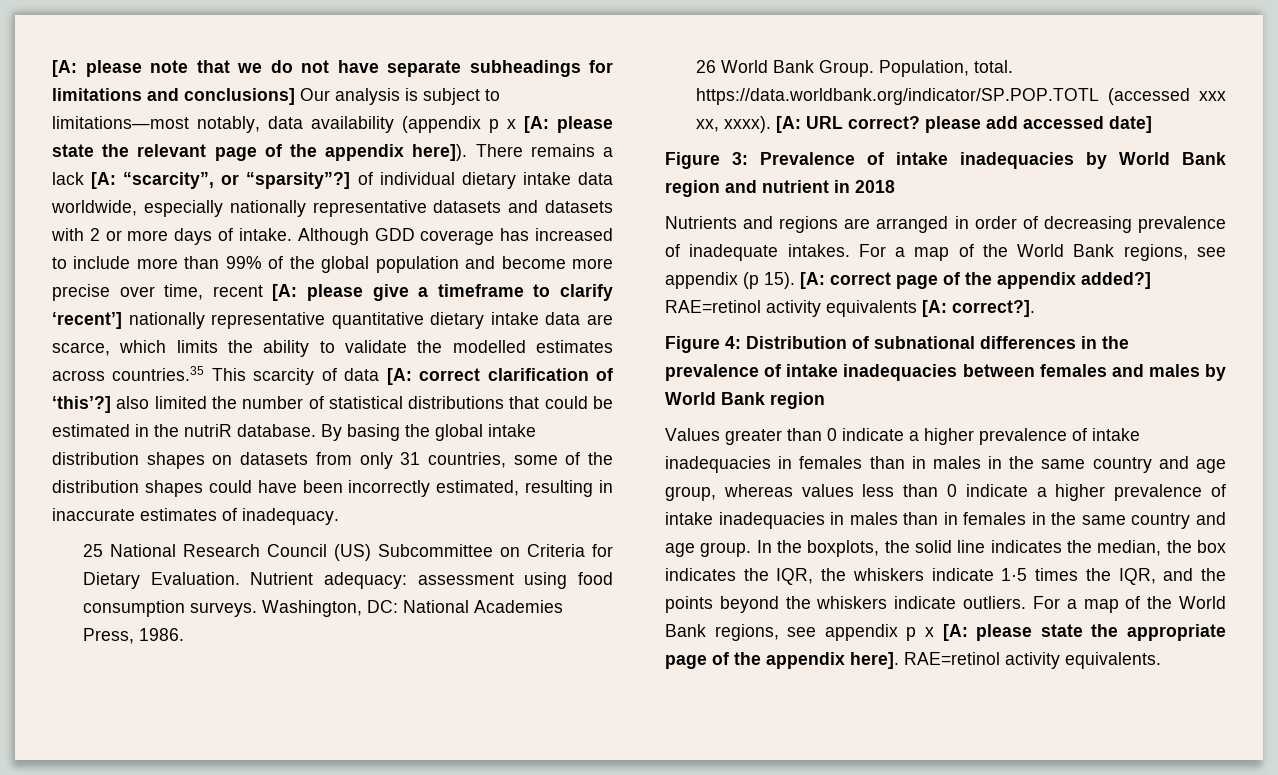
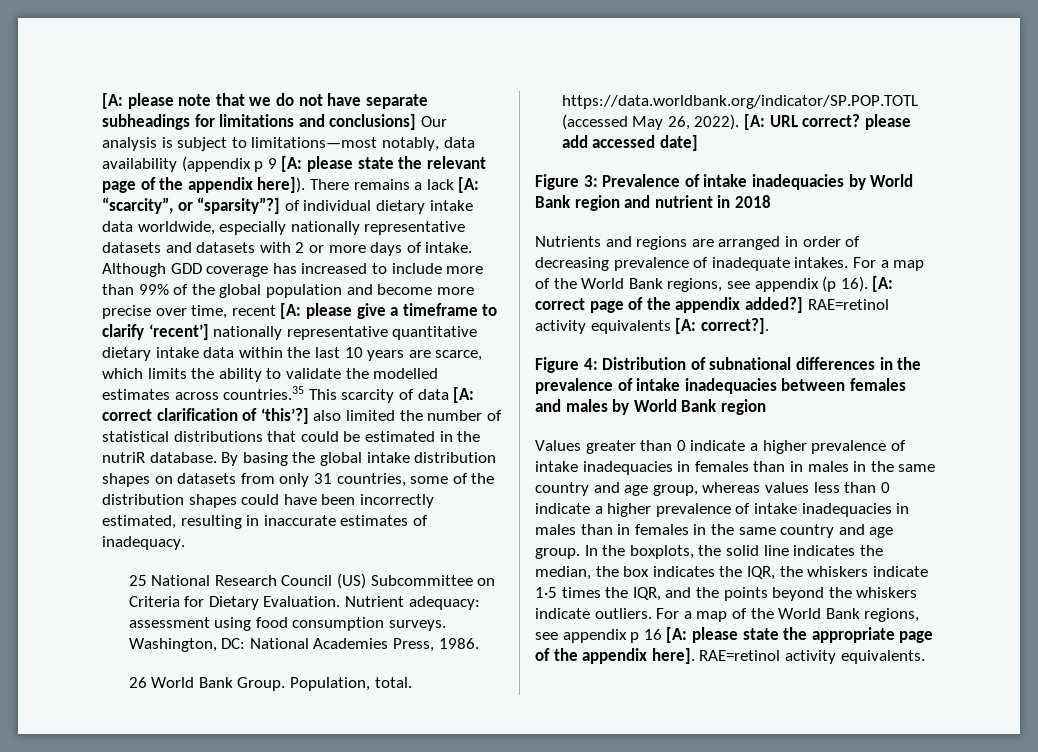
- [A: please note that we do not have separate subheadings for limitations and conclusions] Our analysis is subject to limitations—most notably, data availability (appendix p x [A: please state the relevant page of the appendix here]).
+ [A: please note that we do not have separate subheadings for limitations and conclusions] Our analysis is subject to limitations—most notably, data availability (appendix p 9 [A: please state the relevant page of the appendix here]).
- please give a timeframe to clarify ‘recent’] nationally representative quantitative dietary intake data are scarce, which limits the ability to validate the modelled estimates across countries.35 This scarcity of data [A:
+ please give a timeframe to clarify ‘recent’] nationally representative quantitative dietary intake data within the last 10 years are scarce, which limits the ability to validate the modelled estimates across countries.35 This scarcity of data [A:
- Population, total. https://data.worldbank.org/indicator/SP.POP.TOTL (accessed xxx xx, xxxx).
+ Population, total. https://data.worldbank.org/indicator/SP.POP.TOTL (accessed May 26, 2022).
- For a map of the World Bank regions, see appendix (p 15).
+ For a map of the World Bank regions, see appendix (p 16).
- For a map of the World Bank regions, see appendix p x [A: please state the appropriate page of the appendix here].
+ For a map of the World Bank regions, see appendix p 16 [A: please state the appropriate page of the appendix here].

